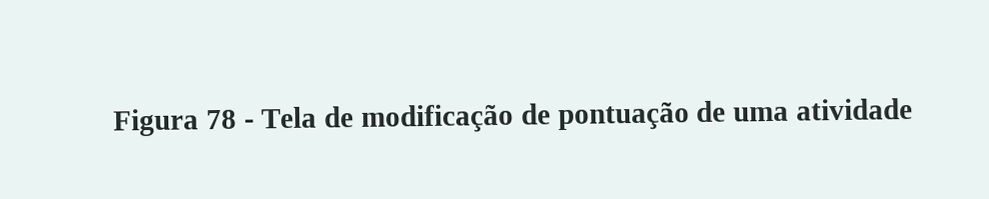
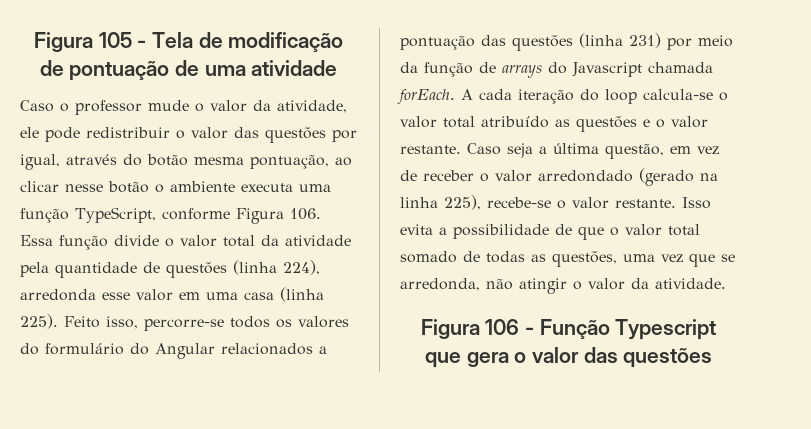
- Figura 78 - Tela de modificação de pontuação de uma atividade
+ Figura 105 - Tela de modificação de pontuação de uma atividade
+ Caso o professor mude o valor da atividade, ele pode redistribuir o valor das questões por igual, através do botão mesma pontuação, ao clicar nesse botão o ambiente executa uma função TypeScript, conforme Figura 106. Essa função divide o valor total da atividade pela quantidade de questões (linha 224), arredonda esse valor em uma casa (linha 225). Feito isso, percorre-se todos os valores do formulário do Angular relacionados a pontuação das questões (linha 231) por meio da função de arrays do Javascript chamada forEach. A cada iteração do loop calcula-se o valor total atribuído as questões e o valor restante. Caso seja a última questão, em vez de receber o valor arredondado (gerado na linha 225), recebe-se o valor restante. Isso evita a possibilidade de que o valor total somado de todas as questões, uma vez que se arredonda, não atingir o valor da atividade.
+ Figura 106 - Função Typescript que gera o valor das questões

